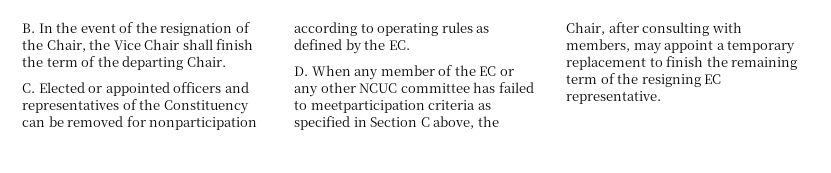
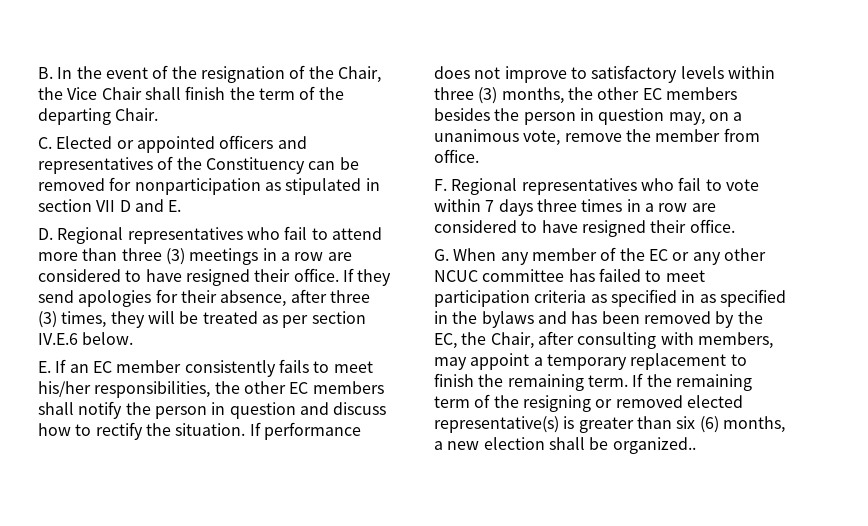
- C. Elected or appointed officers and representatives of the Constituency can be removed for nonparticipation according to operating rules as defined by the EC.
- D. When any member of the EC or any other NCUC committee has failed to meetparticipation criteria as specified in Section C above, the Chair, after consulting with members, may appoint a temporary replacement to finish the remaining term of the resigning EC representative.
+ C. Elected or appointed officers and representatives of the Constituency can be removed for nonparticipation as stipulated in section VII D and E.
+ D. Regional representatives who fail to attend more than three (3) meetings in a row are considered to have resigned their office. If they send apologies for their absence, after three (3) times, they will be treated as per section IV.E.6 below.
+ E. If an EC member consistently fails to meet his/her responsibilities, the other EC members shall notify the person in question and discuss how to rectify the situation. If performance does not improve to satisfactory levels within three (3) months, the other EC members besides the person in question may, on a unanimous vote, remove the member from office.
+ F. Regional representatives who fail to vote within 7 days three times in a row are considered to have resigned their office.
+ G. When any member of the EC or any other NCUC committee has failed to meet participation criteria as specified in as specified in the bylaws and has been removed by the EC, the Chair, after consulting with members, may appoint a temporary replacement to finish the remaining term. If the remaining term of the resigning or removed elected representative(s) is greater than six (6) months, a new election shall be organized..

